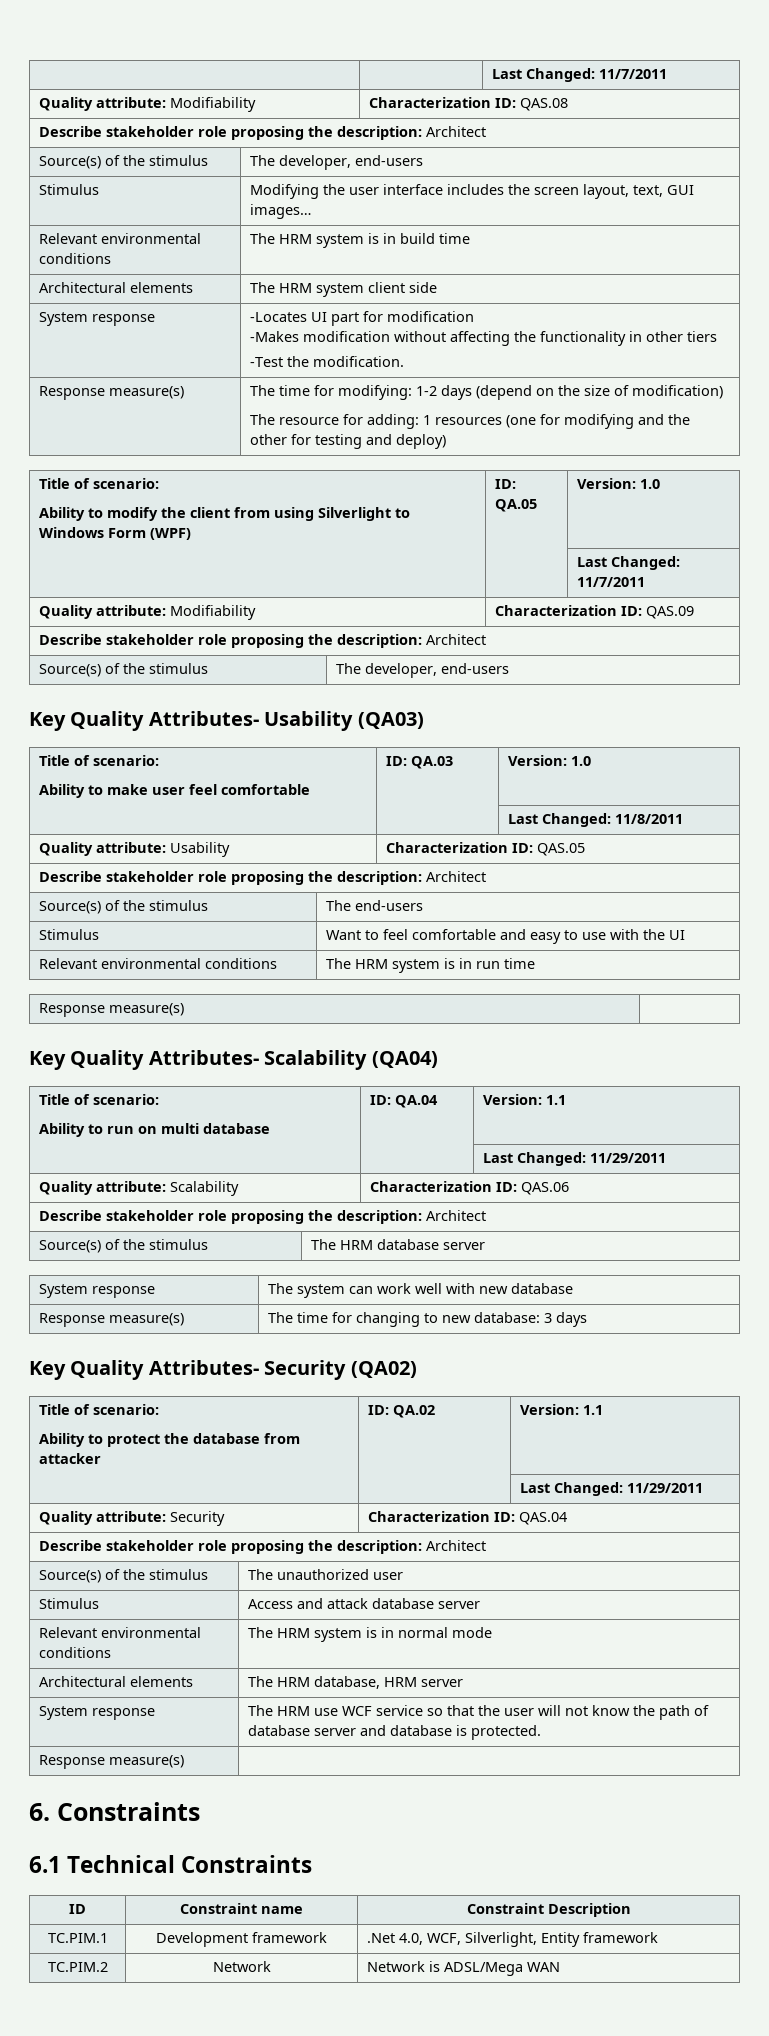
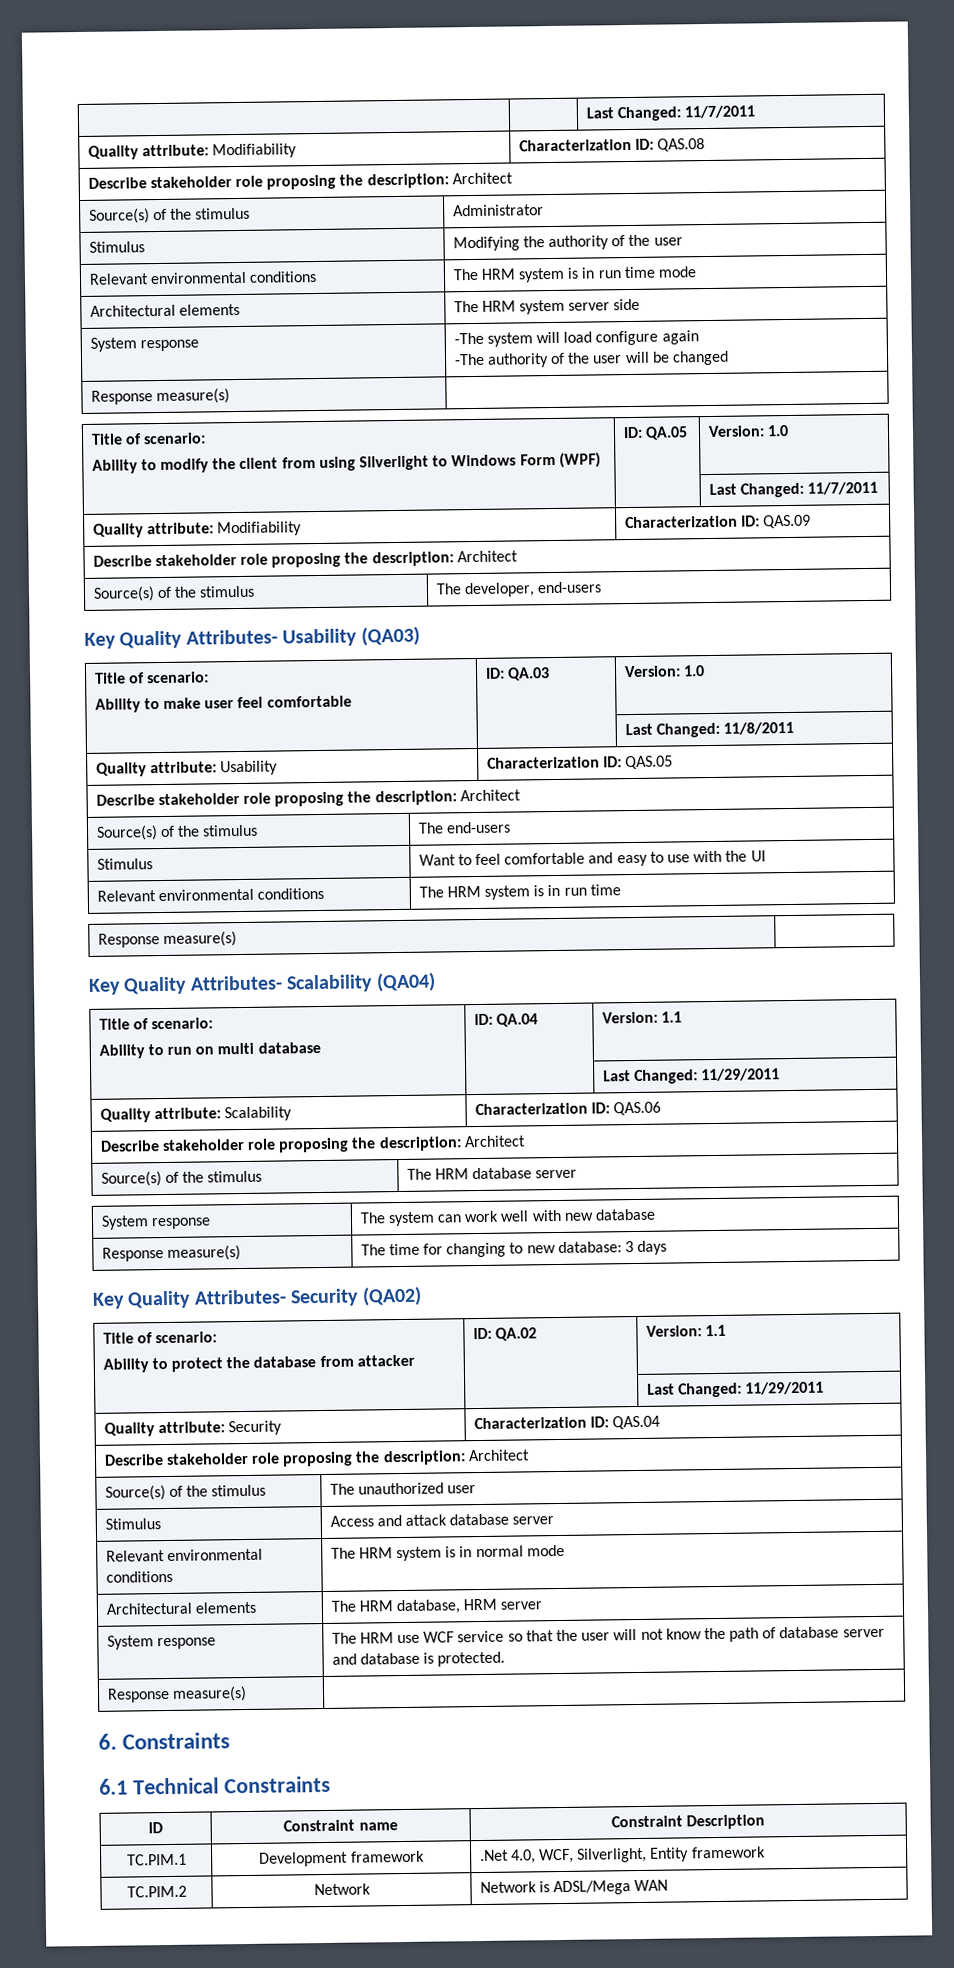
  Quality attribute: Modifiability | Characterization ID: QAS.08
  Describe stakeholder role proposing the description: Architect
- Source(s) of the stimulus | The developer, end-users
+ Source(s) of the stimulus | Administrator
- Stimulus | Modifying the user interface includes the screen layout, text, GUI images…
- Relevant environmental conditions | The HRM system is in build time
+ Stimulus | Modifying the authority of the user
+ Relevant environmental conditions | The HRM system is in run time mode
- Architectural elements | The HRM system client side
+ Architectural elements | The HRM system server side
- System response | -Locates UI part for modification
- -Makes modification without affecting the functionality in other tiers
- -Test the modification.
- Response measure(s) | The time for modifying: 1-2 days (depend on the size of modification)
- The resource for adding: 1 resources (one for modifying and the other for testing and deploy)
+ System response | -The system will load configure again
+ -The authority of the user will be changed
+ Response measure(s) |

